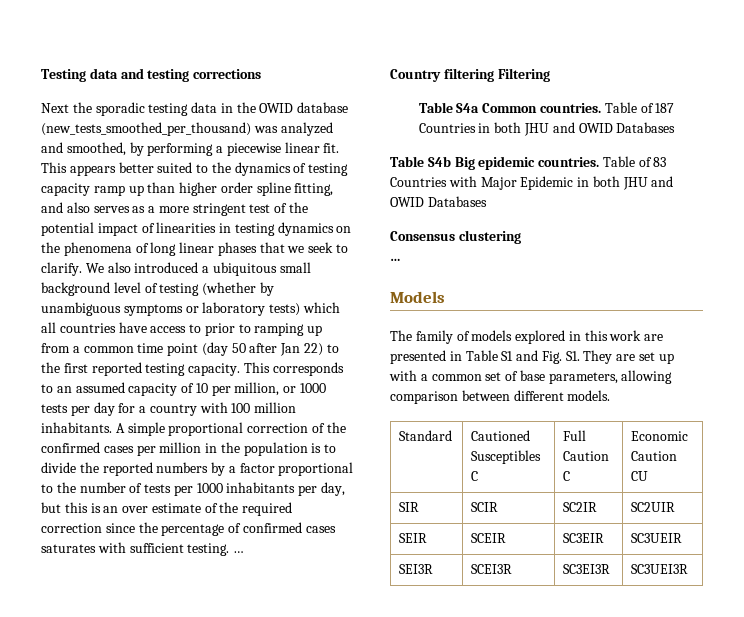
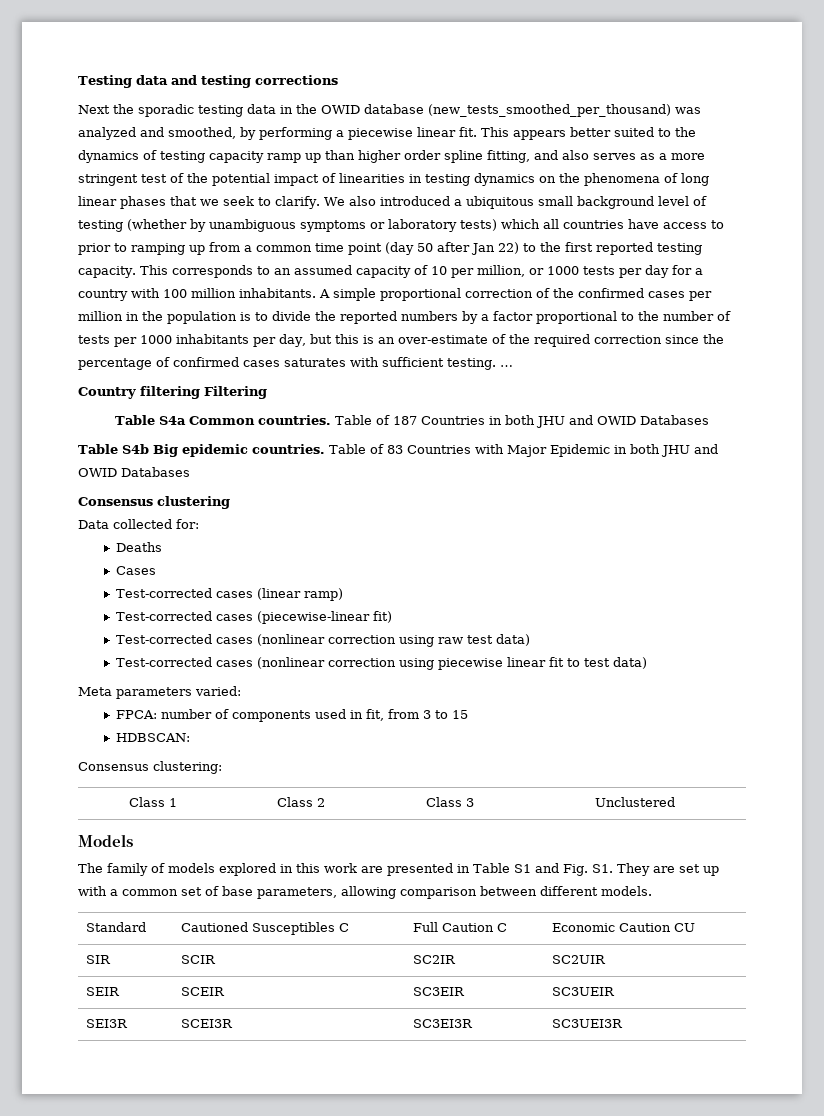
- A simple proportional correction of the confirmed cases per million in the population is to divide the reported numbers by a factor proportional to the number of tests per 1000 inhabitants per day, but this is an over estimate of the required correction since the percentage of confirmed cases saturates with sufficient testing.
+ A simple proportional correction of the confirmed cases per million in the population is to divide the reported numbers by a factor proportional to the number of tests per 1000 inhabitants per day, but this is an over-estimate of the required correction since the percentage of confirmed cases saturates with sufficient testing.
  Consensus clustering
- …
+ Data collected for:
+ Deaths
+ Cases
+ Test-corrected cases (linear ramp)
+ Test-corrected cases (piecewise-linear fit)
+ Test-corrected cases (nonlinear correction using raw test data)
+ Test-corrected cases (nonlinear correction using piecewise linear fit to test data)
+ Meta parameters varied:
+ FPCA: number of components used in fit, from 3 to 15
+ HDBSCAN:
+ Consensus clustering:
+ Class 1 | Class 2 | Class 3 | Unclustered

